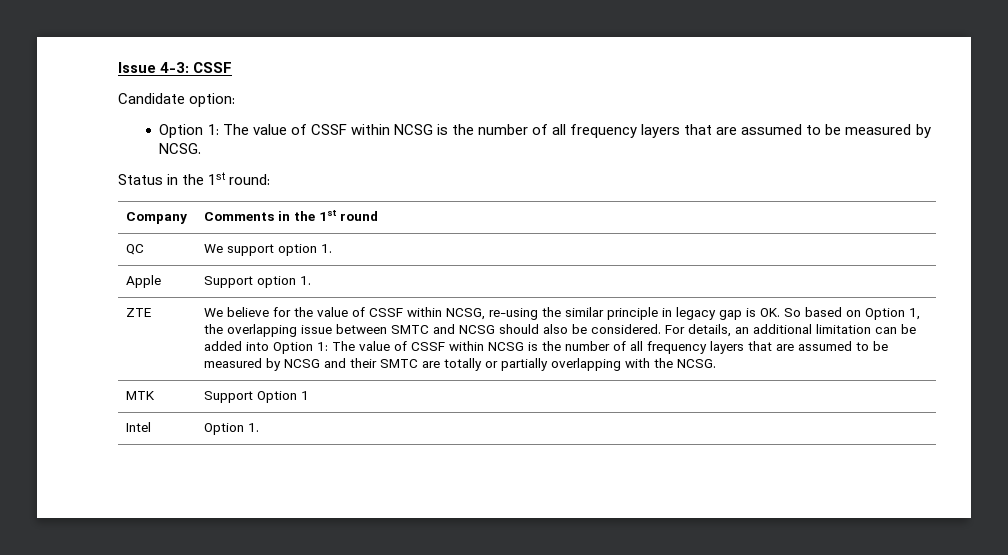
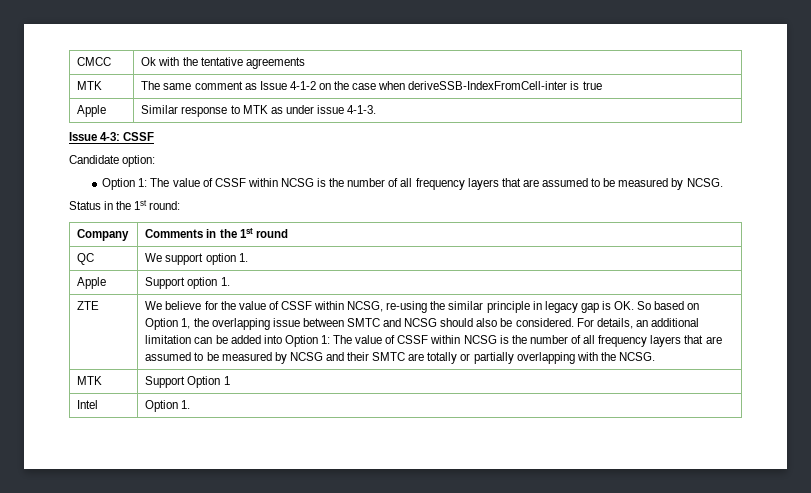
+ CMCC | Ok with the tentative agreements
+ MTK | The same comment as Issue 4-1-2 on the case when deriveSSB-IndexFromCell-inter is true
+ Apple | Similar response to MTK as under issue 4-1-3.

